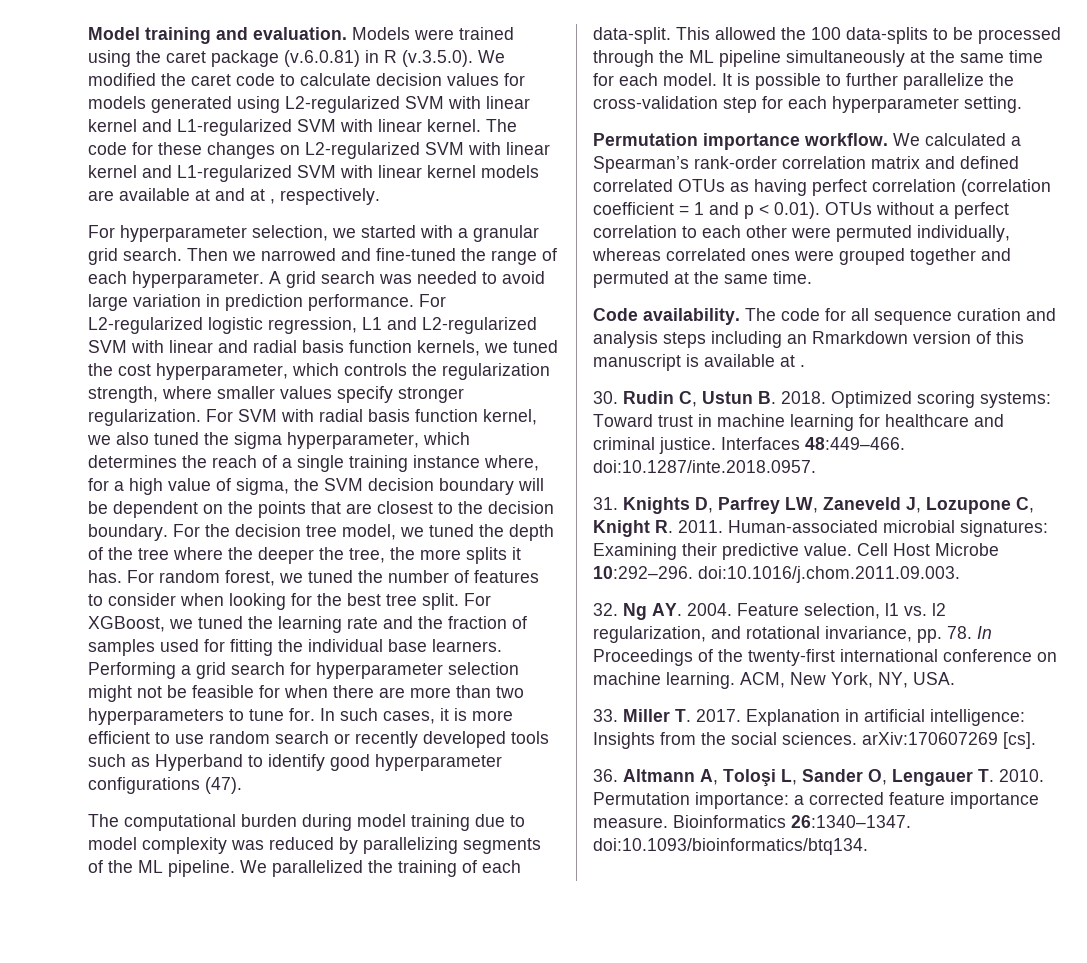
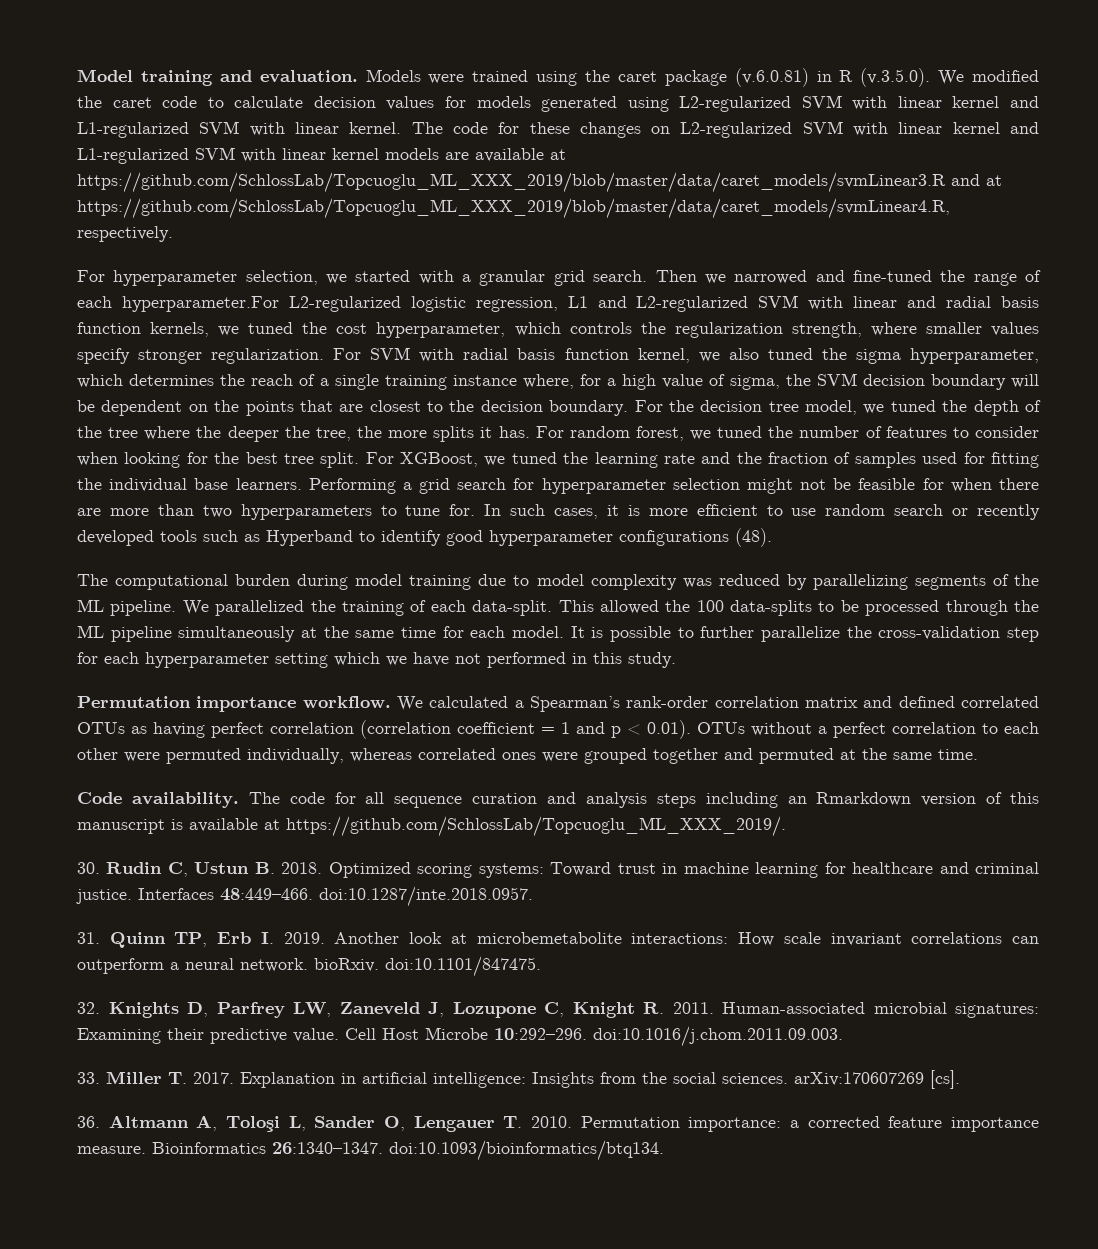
- The code for these changes on L2-regularized SVM with linear kernel and L1-regularized SVM with linear kernel models are available at and at , respectively.
+ The code for these changes on L2-regularized SVM with linear kernel and L1-regularized SVM with linear kernel models are available at https://github.com/SchlossLab/Topcuoglu_ML_XXX_2019/blob/master/data/caret_models/svmLinear3.R and at https://github.com/SchlossLab/Topcuoglu_ML_XXX_2019/blob/master/data/caret_models/svmLinear4.R, respectively.
- Then we narrowed and fine-tuned the range of each hyperparameter. A grid search was needed to avoid large variation in prediction performance. For L2-regularized logistic regression, L1 and L2-regularized SVM with linear and radial basis function kernels, we tuned the cost hyperparameter, which controls the regularization strength, where smaller values specify stronger regularization.
+ Then we narrowed and fine-tuned the range of each hyperparameter.For L2-regularized logistic regression, L1 and L2-regularized SVM with linear and radial basis function kernels, we tuned the cost hyperparameter, which controls the regularization strength, where smaller values specify stronger regularization.
- In such cases, it is more efficient to use random search or recently developed tools such as Hyperband to identify good hyperparameter configurations (47).
+ In such cases, it is more efficient to use random search or recently developed tools such as Hyperband to identify good hyperparameter configurations (48).
- It is possible to further parallelize the cross-validation step for each hyperparameter setting.
+ It is possible to further parallelize the cross-validation step for each hyperparameter setting which we have not performed in this study.
- The code for all sequence curation and analysis steps including an Rmarkdown version of this manuscript is available at .
+ The code for all sequence curation and analysis steps including an Rmarkdown version of this manuscript is available at https://github.com/SchlossLab/Topcuoglu_ML_XXX_2019/.
- 31. Knights D, Parfrey LW, Zaneveld J, Lozupone C, Knight R. 2011.
+ 31. Quinn TP, Erb I. 2019. Another look at microbemetabolite interactions: How scale invariant correlations can outperform a neural network. bioRxiv. doi:10.1101/847475.
+ 32. Knights D, Parfrey LW, Zaneveld J, Lozupone C, Knight R. 2011.
- 32. Ng AY. 2004. Feature selection, l1 vs. l2 regularization, and rotational invariance, pp. 78. In Proceedings of the twenty-first international conference on machine learning. ACM, New York, NY, USA.

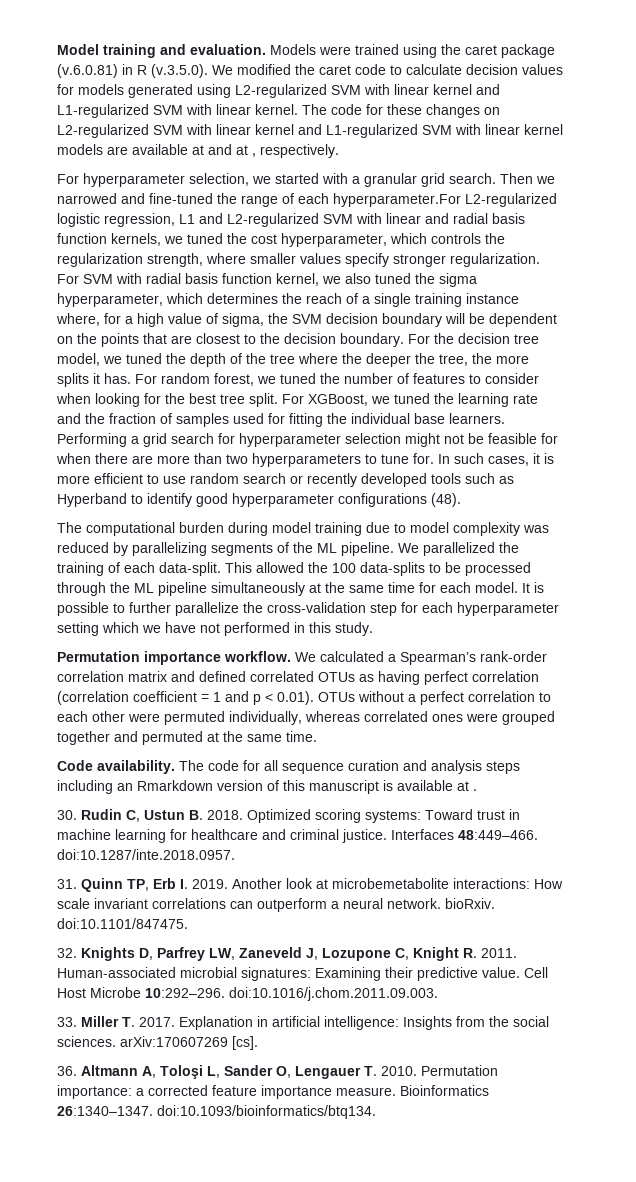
- The code for these changes on L2-regularized SVM with linear kernel and L1-regularized SVM with linear kernel models are available at https://github.com/SchlossLab/Topcuoglu_ML_XXX_2019/blob/master/data/caret_models/svmLinear3.R and at https://github.com/SchlossLab/Topcuoglu_ML_XXX_2019/blob/master/data/caret_models/svmLinear4.R, respectively.
+ The code for these changes on L2-regularized SVM with linear kernel and L1-regularized SVM with linear kernel models are available at and at , respectively.
- The code for all sequence curation and analysis steps including an Rmarkdown version of this manuscript is available at https://github.com/SchlossLab/Topcuoglu_ML_XXX_2019/.
+ The code for all sequence curation and analysis steps including an Rmarkdown version of this manuscript is available at .

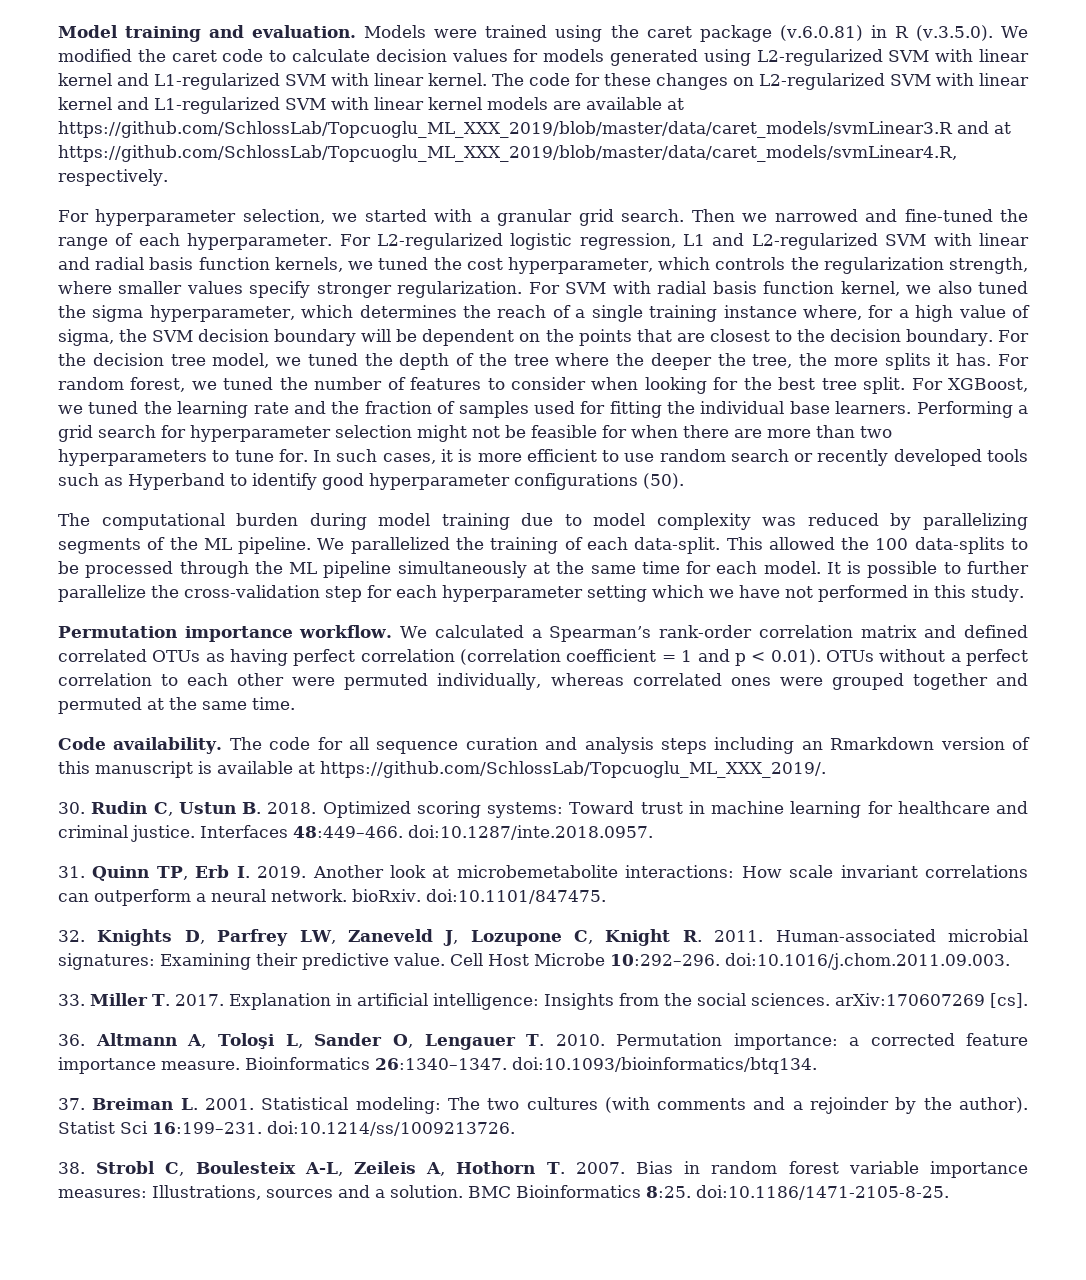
- The code for these changes on L2-regularized SVM with linear kernel and L1-regularized SVM with linear kernel models are available at and at , respectively.
+ The code for these changes on L2-regularized SVM with linear kernel and L1-regularized SVM with linear kernel models are available at https://github.com/SchlossLab/Topcuoglu_ML_XXX_2019/blob/master/data/caret_models/svmLinear3.R and at https://github.com/SchlossLab/Topcuoglu_ML_XXX_2019/blob/master/data/caret_models/svmLinear4.R, respectively.
- Then we narrowed and fine-tuned the range of each hyperparameter.For L2-regularized logistic regression, L1 and L2-regularized SVM with linear and radial basis function kernels, we tuned the cost hyperparameter, which controls the regularization strength, where smaller values specify stronger regularization.
+ Then we narrowed and fine-tuned the range of each hyperparameter. For L2-regularized logistic regression, L1 and L2-regularized SVM with linear and radial basis function kernels, we tuned the cost hyperparameter, which controls the regularization strength, where smaller values specify stronger regularization.
- In such cases, it is more efficient to use random search or recently developed tools such as Hyperband to identify good hyperparameter configurations (48).
+ In such cases, it is more efficient to use random search or recently developed tools such as Hyperband to identify good hyperparameter configurations (50).
- The code for all sequence curation and analysis steps including an Rmarkdown version of this manuscript is available at .
+ The code for all sequence curation and analysis steps including an Rmarkdown version of this manuscript is available at https://github.com/SchlossLab/Topcuoglu_ML_XXX_2019/.
+ 37. Breiman L. 2001. Statistical modeling: The two cultures (with comments and a rejoinder by the author). Statist Sci 16:199–231. doi:10.1214/ss/1009213726.
+ 38. Strobl C, Boulesteix A-L, Zeileis A, Hothorn T. 2007. Bias in random forest variable importance measures: Illustrations, sources and a solution. BMC Bioinformatics 8:25. doi:10.1186/1471-2105-8-25.

